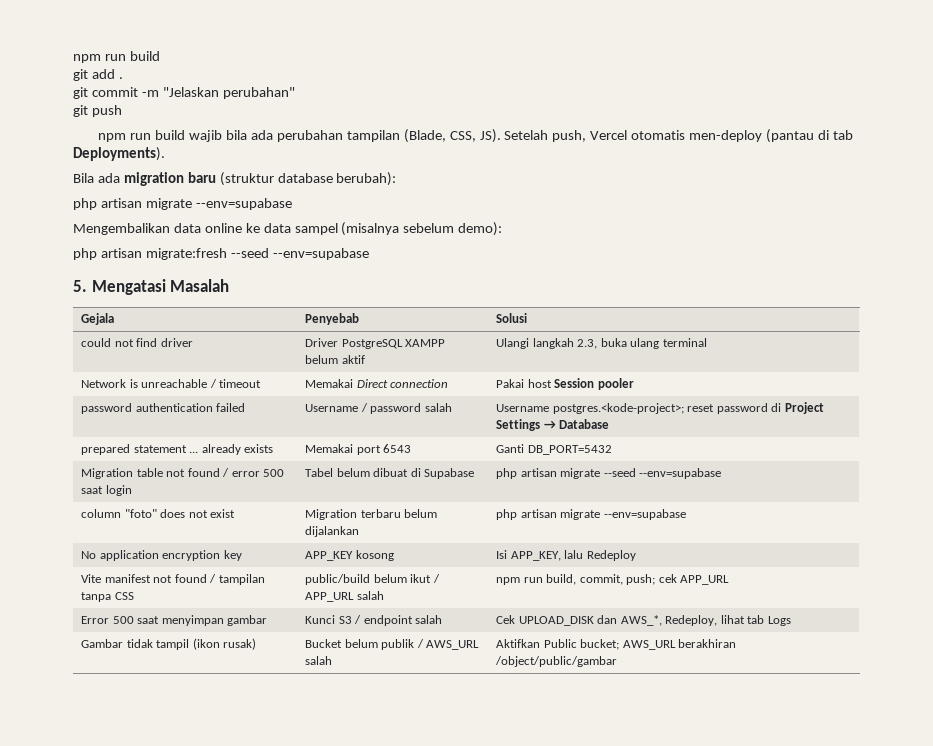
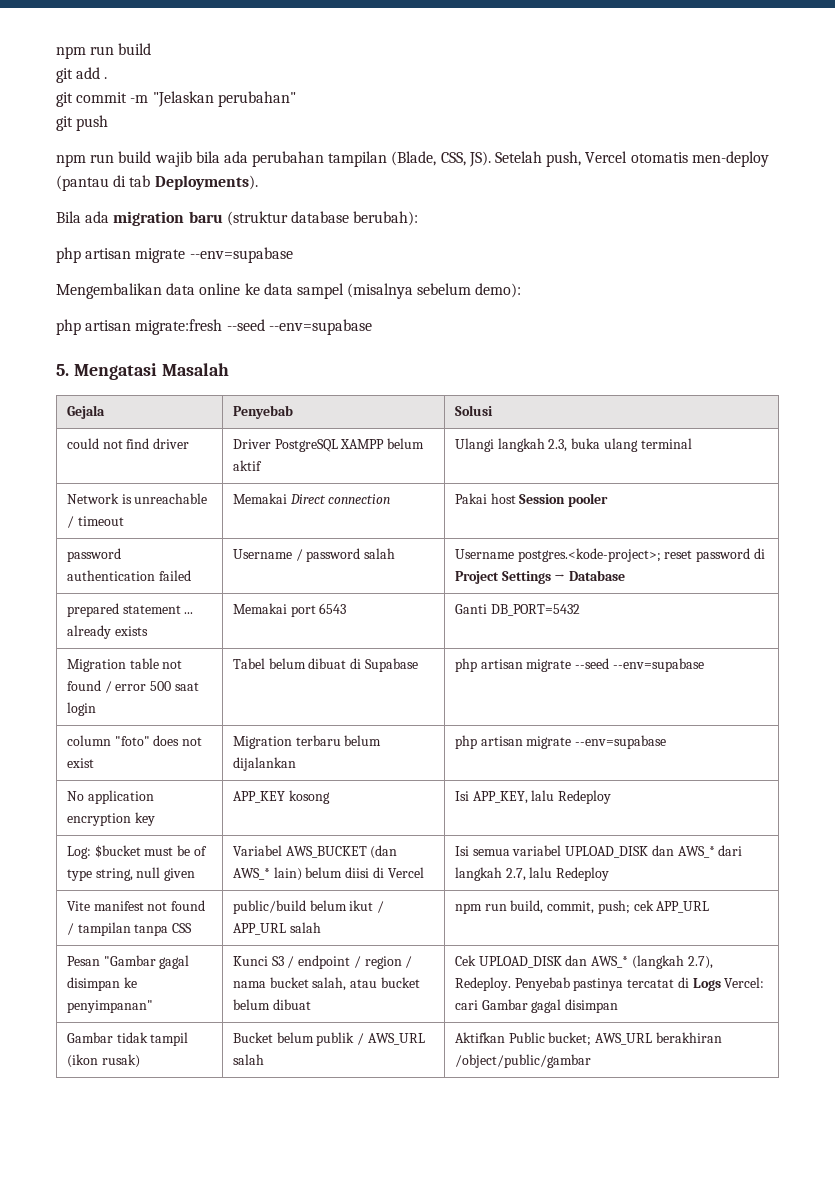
+ Log: $bucket must be of type string, null given | Variabel AWS_BUCKET (dan AWS_* lain) belum diisi di Vercel | Isi semua variabel UPLOAD_DISK dan AWS_* dari langkah 2.7, lalu Redeploy
- Error 500 saat menyimpan gambar | Kunci S3 / endpoint salah | Cek UPLOAD_DISK dan AWS_*, Redeploy, lihat tab Logs
+ Pesan "Gambar gagal disimpan ke penyimpanan" | Kunci S3 / endpoint / region / nama bucket salah, atau bucket belum dibuat | Cek UPLOAD_DISK dan AWS_* (langkah 2.7), Redeploy. Penyebab pastinya tercatat di Logs Vercel: cari Gambar gagal disimpan

